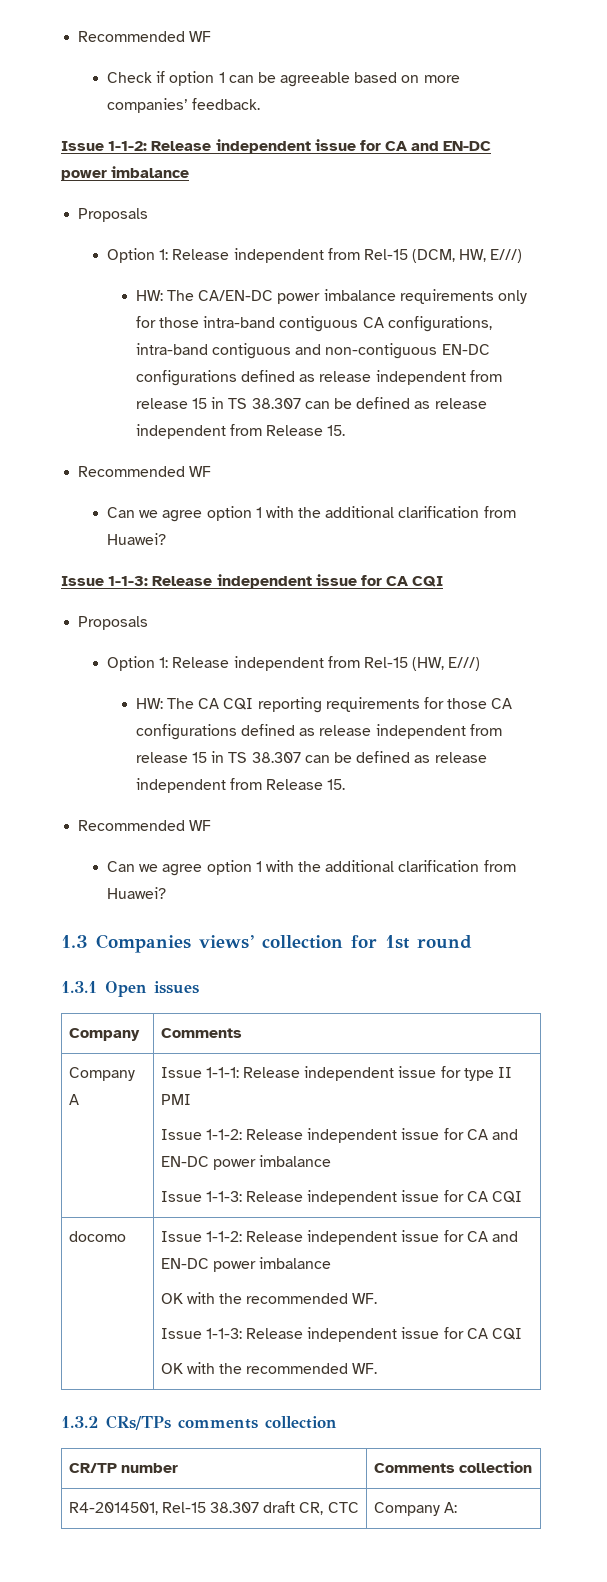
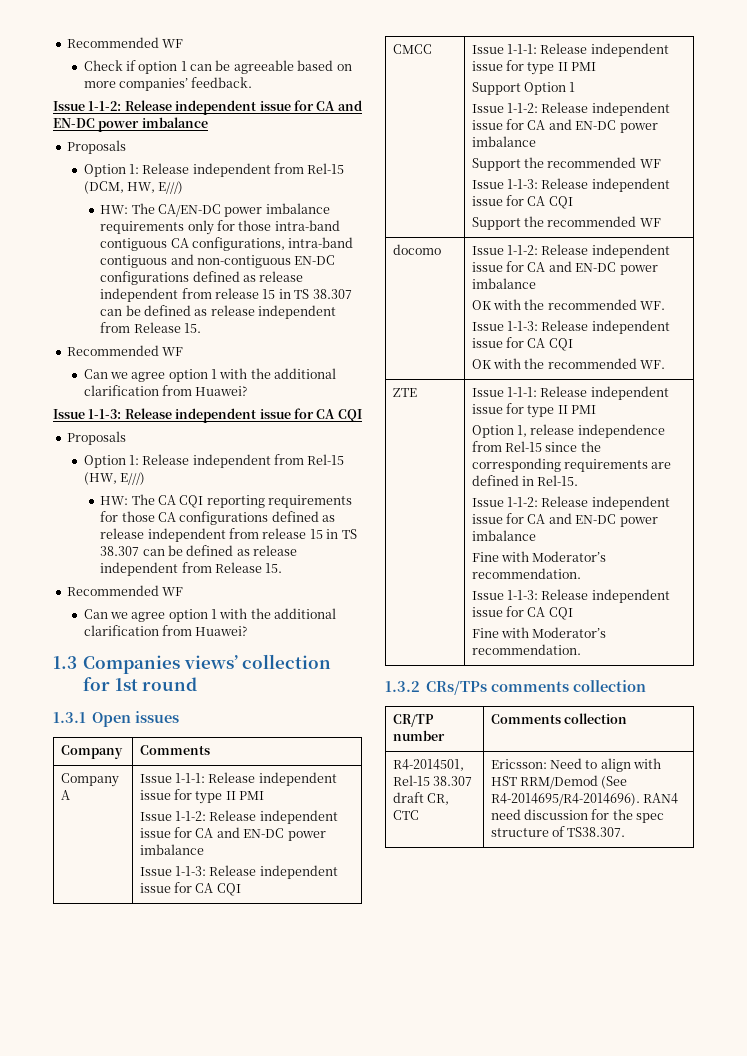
+ CMCC | Issue 1-1-1: Release independent issue for type II PMI
+ Support Option 1
+ Issue 1-1-2: Release independent issue for CA and EN-DC power imbalance
+ Support the recommended WF
+ Issue 1-1-3: Release independent issue for CA CQI
+ Support the recommended WF
+ ZTE | Issue 1-1-1: Release independent issue for type II PMI
+ Option 1, release independence from Rel-15 since the corresponding requirements are defined in Rel-15.
+ Issue 1-1-2: Release independent issue for CA and EN-DC power imbalance
+ Fine with Moderator’s recommendation.
+ Issue 1-1-3: Release independent issue for CA CQI
+ Fine with Moderator’s recommendation.
- R4-2014501, Rel-15 38.307 draft CR, CTC | Company A:
+ R4-2014501, Rel-15 38.307 draft CR, CTC | Ericsson: Need to align with HST RRM/Demod (See R4-2014695/R4-2014696). RAN4 need discussion for the spec structure of TS38.307.

